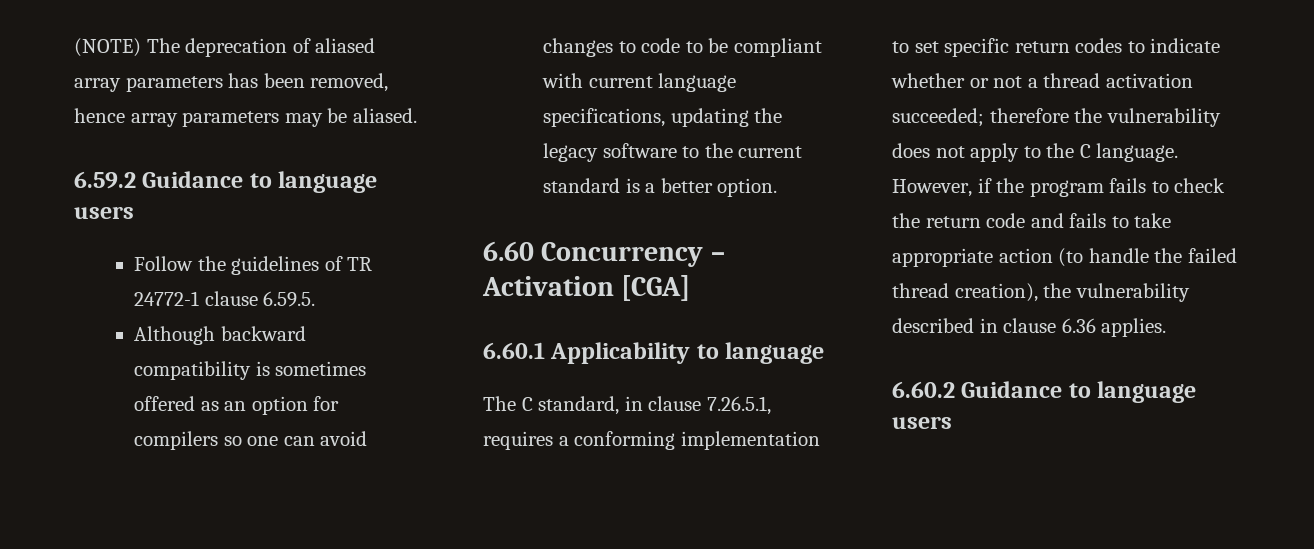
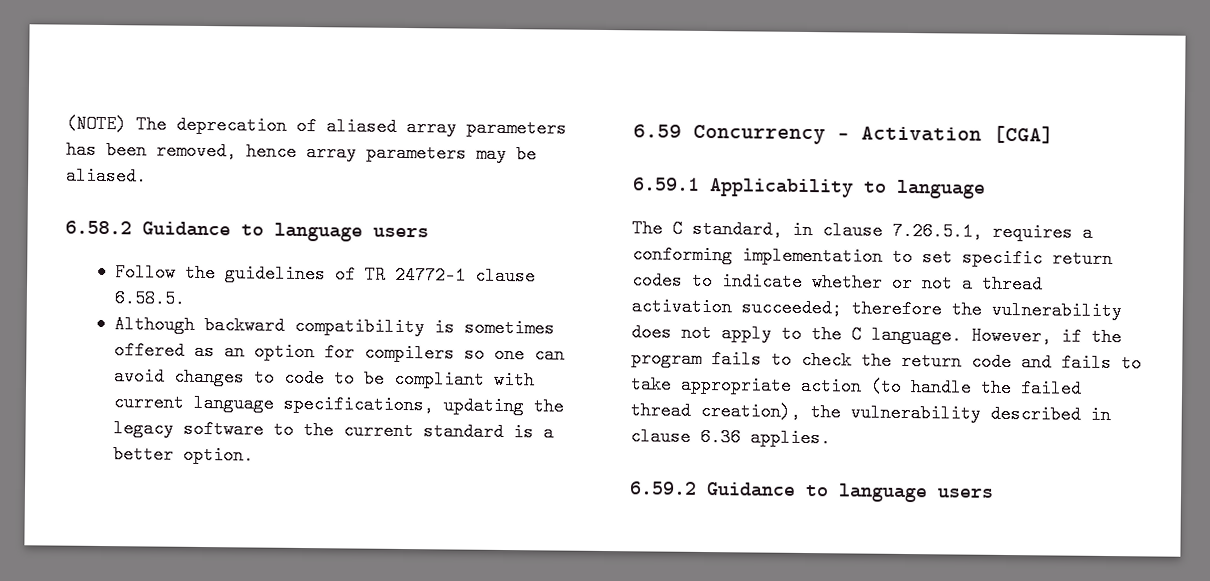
- 6.59.2 Guidance to language users
+ 6.58.2 Guidance to language users
- Follow the guidelines of TR 24772-1 clause 6.59.5.
+ Follow the guidelines of TR 24772-1 clause 6.58.5.
- 6.60 Concurrency – Activation [CGA]
+ 6.59 Concurrency – Activation [CGA]
- 6.60.1 Applicability to language
+ 6.59.1 Applicability to language
- 6.60.2 Guidance to language users
+ 6.59.2 Guidance to language users

